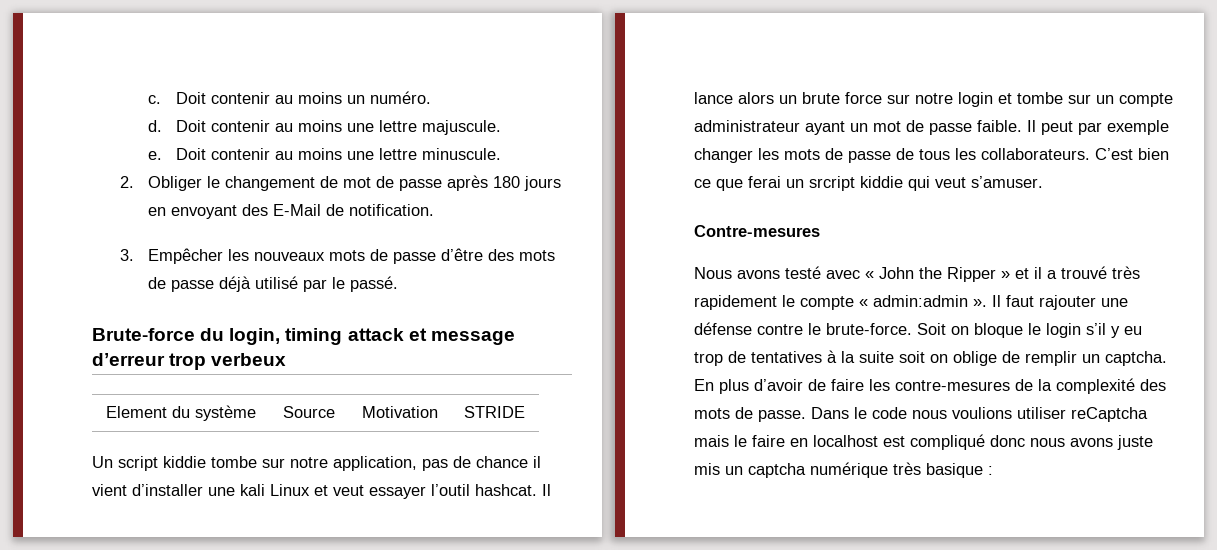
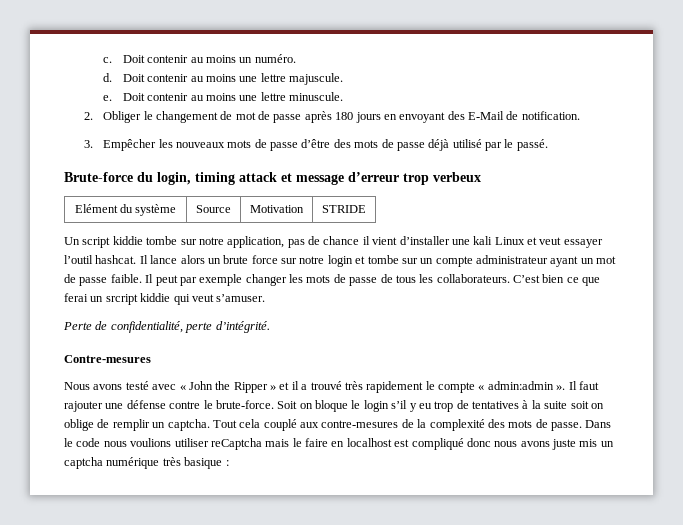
- Element du système | Source | Motivation | STRIDE
+ Elément du système | Source | Motivation | STRIDE
+ Perte de confidentialité, perte d’intégrité.
- En plus d’avoir de faire les contre-mesures de la complexité des mots de passe.
+ Tout cela couplé aux contre-mesures de la complexité des mots de passe.

